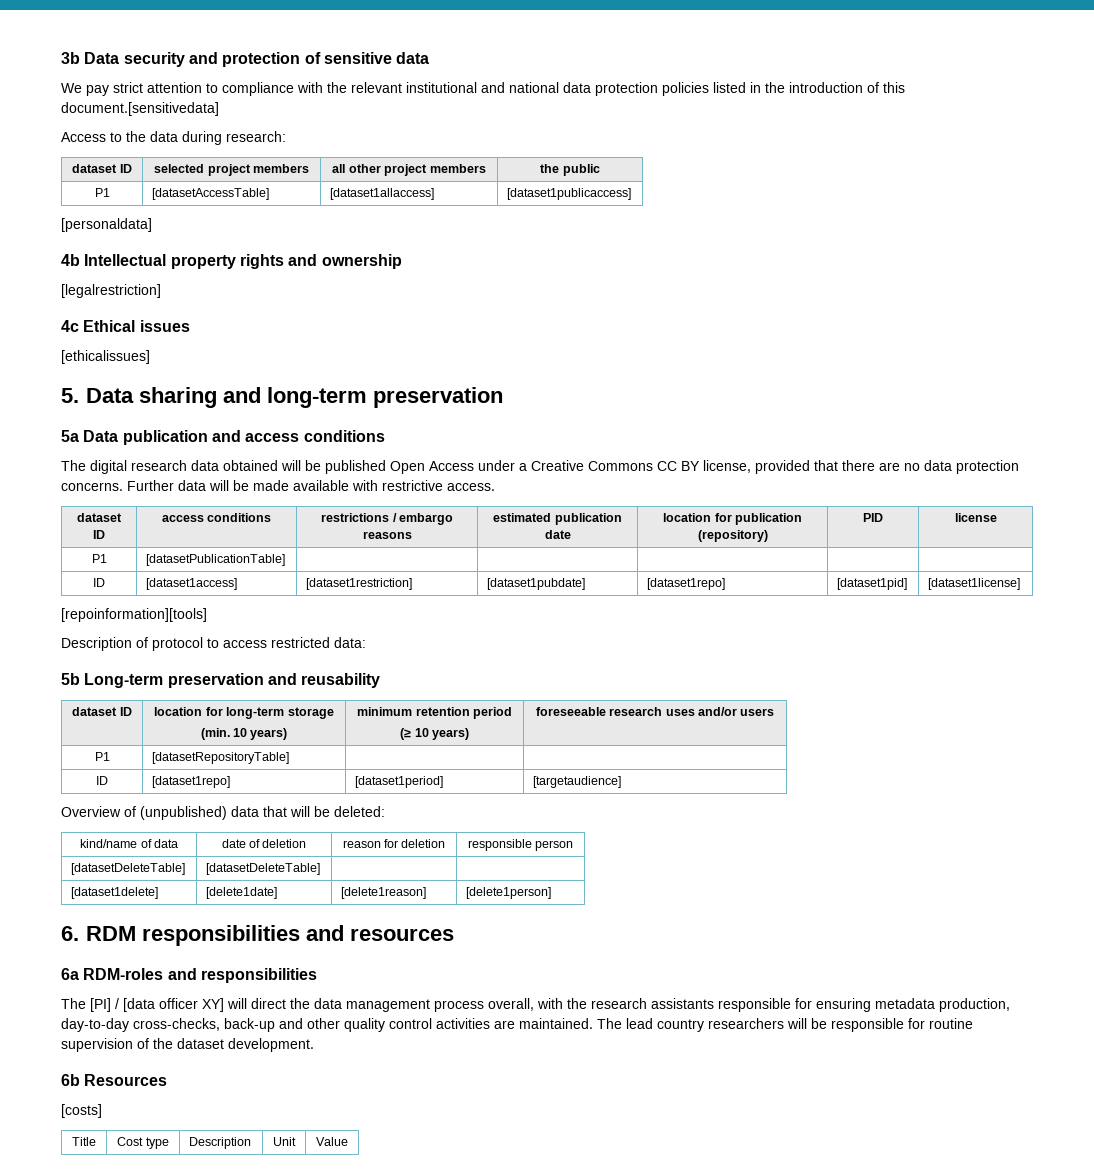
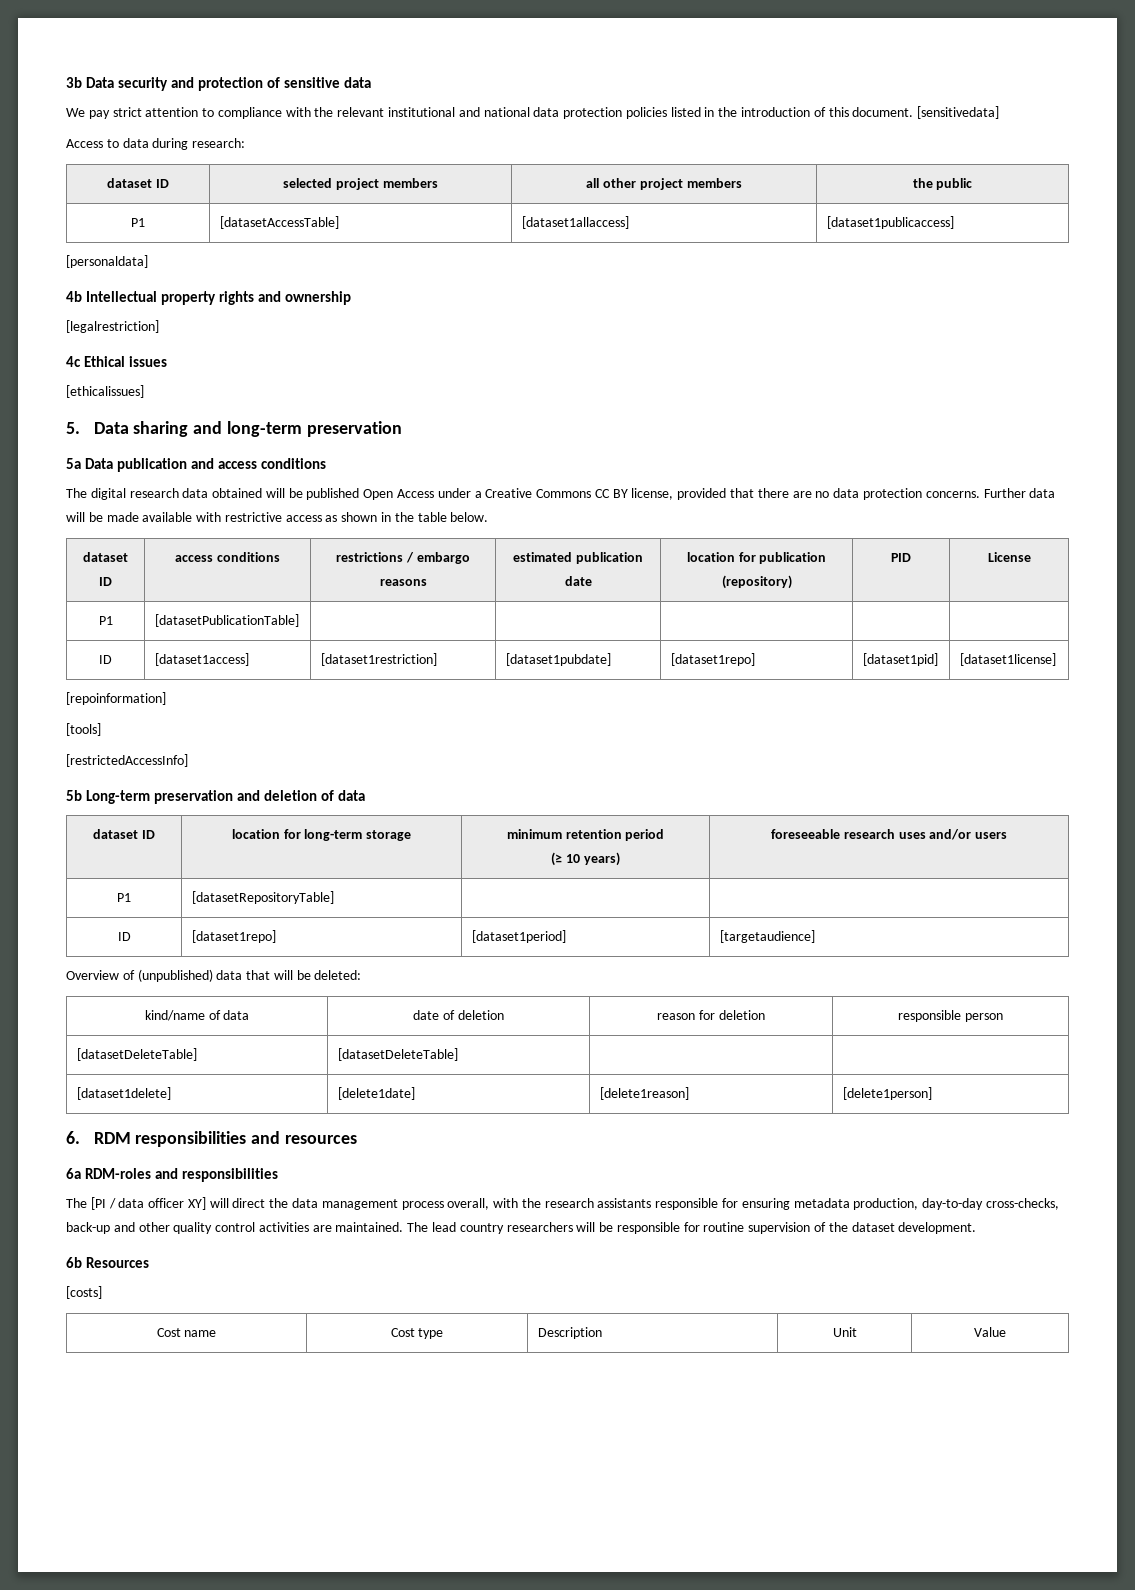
- We pay strict attention to compliance with the relevant institutional and national data protection policies listed in the introduction of this document.[sensitivedata]
+ We pay strict attention to compliance with the relevant institutional and national data protection policies listed in the introduction of this document. [sensitivedata]
- Access to the data during research:
+ Access to data during research:
- Further data will be made available with restrictive access.
+ Further data will be made available with restrictive access as shown in the table below.
- dataset ID | access conditions | restrictions / embargo reasons | estimated publication date | location for publication (repository) | PID | license
+ dataset ID | access conditions | restrictions / embargo reasons | estimated publication date | location for publication (repository) | PID | License
- [repoinformation][tools]
- Description of protocol to access restricted data:
+ [repoinformation]
+ [tools]
+ [restrictedAccessInfo]
- 5b Long-term preservation and reusability
+ 5b Long-term preservation and deletion of data
- dataset ID | location for long-term storage
- (min. 10 years) | minimum retention period
+ dataset ID | location for long-term storage | minimum retention period
- The [PI] / [data officer XY] will direct the data management process overall, with the research assistants responsible for ensuring metadata production, day-to-day cross-checks, back-up and other quality control activities are maintained.
+ The [PI / data officer XY] will direct the data management process overall, with the research assistants responsible for ensuring metadata production, day-to-day cross-checks, back-up and other quality control activities are maintained.
- Title | Cost type | Description | Unit | Value
+ Cost name | Cost type | Description | Unit | Value

